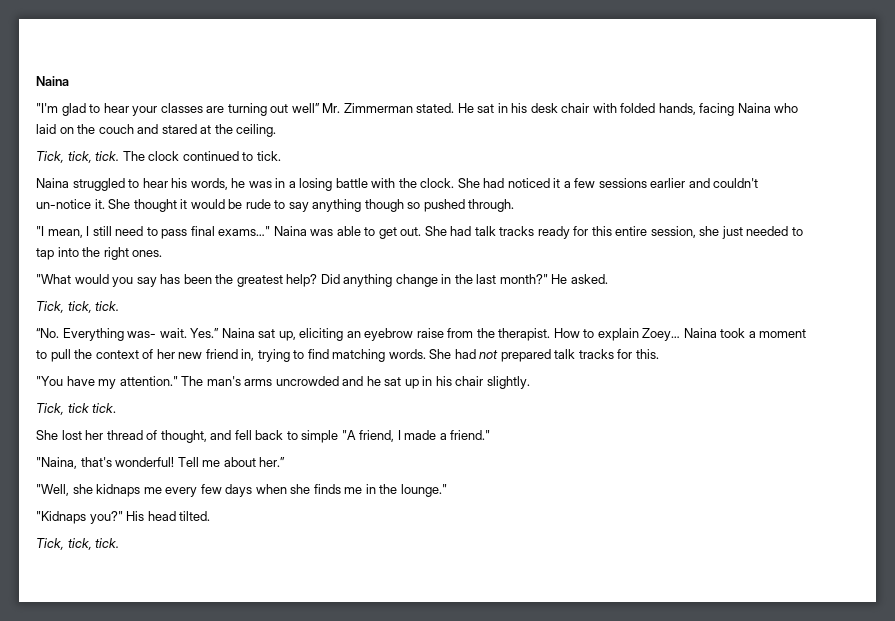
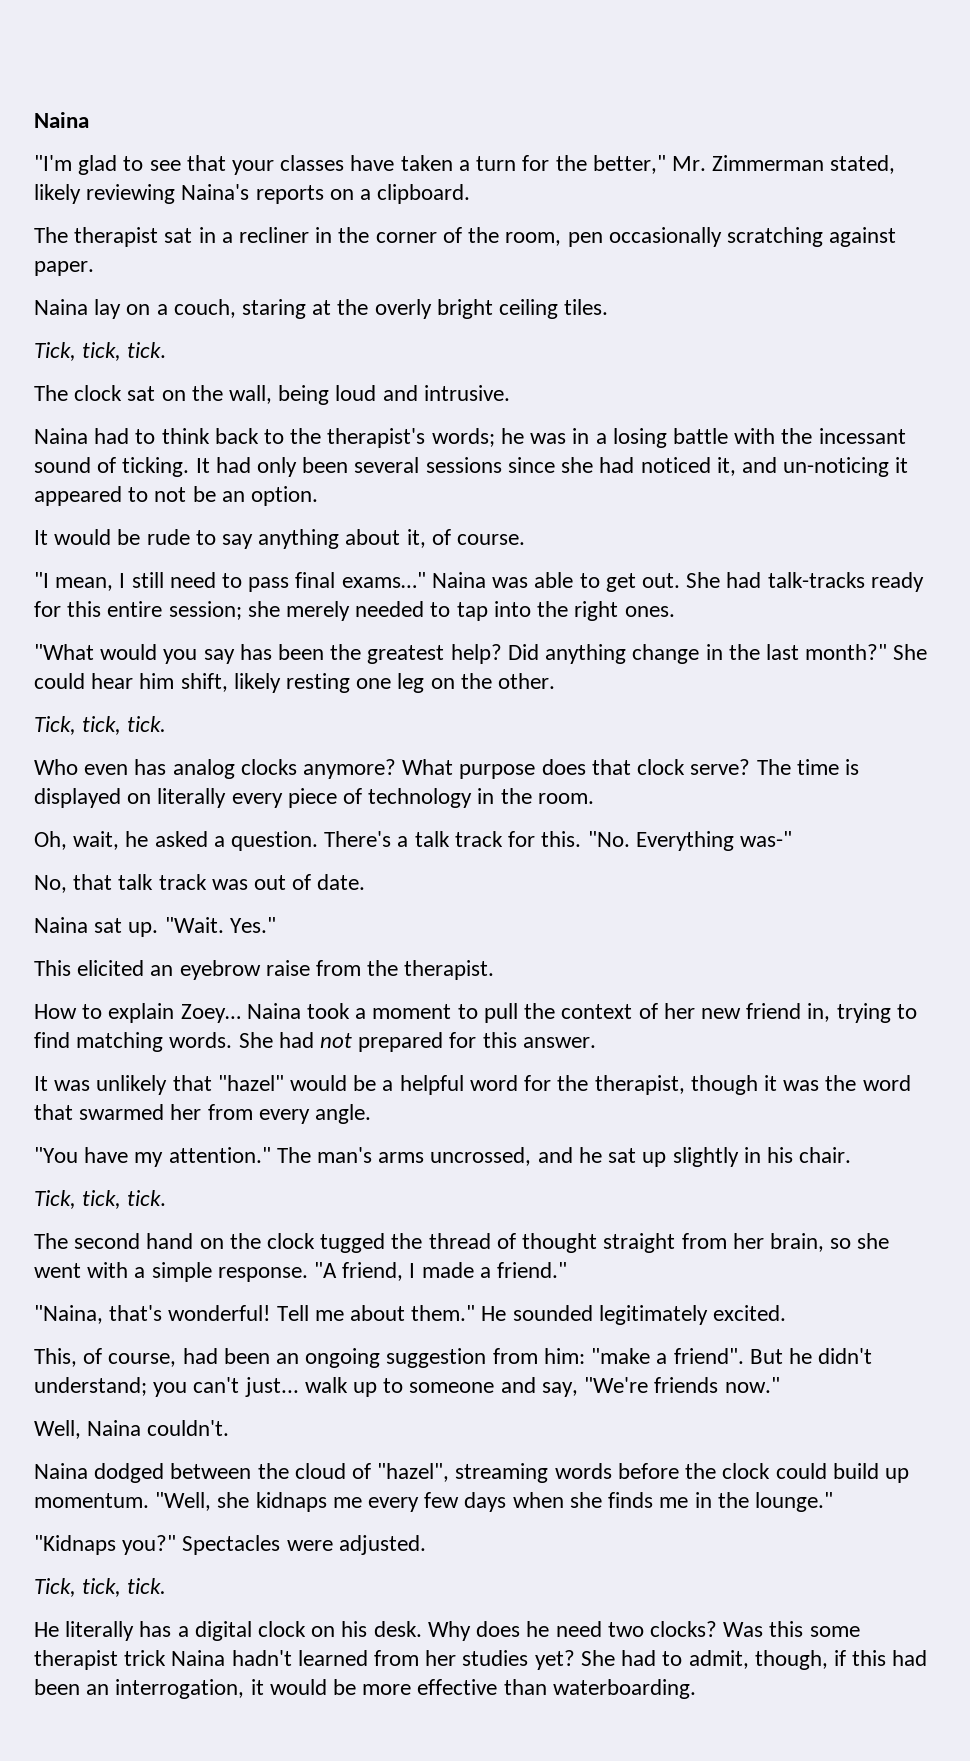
- "I'm glad to hear your classes are turning out well” Mr. Zimmerman stated. He sat in his desk chair with folded hands, facing Naina who laid on the couch and stared at the ceiling.
- Tick, tick, tick. The clock continued to tick.
- Naina struggled to hear his words, he was in a losing battle with the clock. She had noticed it a few sessions earlier and couldn't un-notice it. She thought it would be rude to say anything though so pushed through.
+ "I'm glad to see that your classes have taken a turn for the better," Mr. Zimmerman stated, likely reviewing Naina's reports on a clipboard.
+ The therapist sat in a recliner in the corner of the room, pen occasionally scratching against paper.
+ Naina lay on a couch, staring at the overly bright ceiling tiles.
+ Tick, tick, tick.
+ The clock sat on the wall, being loud and intrusive.
+ Naina had to think back to the therapist's words; he was in a losing battle with the incessant sound of ticking. It had only been several sessions since she had noticed it, and un-noticing it appeared to not be an option.
+ It would be rude to say anything about it, of course.
- She had talk tracks ready for this entire session, she just needed to tap into the right ones.
+ She had talk-tracks ready for this entire session; she merely needed to tap into the right ones.
- He asked.
+ She could hear him shift, likely resting one leg on the other.
  Tick, tick, tick.
- “No. Everything was- wait. Yes.” Naina sat up, eliciting an eyebrow raise from the therapist. How to explain Zoey…
+ Who even has analog clocks anymore? What purpose does that clock serve? The time is displayed on literally every piece of technology in the room.
+ Oh, wait, he asked a question. There's a talk track for this. "No. Everything was-"
+ No, that talk track was out of date.
+ Naina sat up. "Wait. Yes."
+ This elicited an eyebrow raise from the therapist.
+ How to explain Zoey…
- She had not prepared talk tracks for this.
+ She had not prepared for this answer.
+ It was unlikely that "hazel" would be a helpful word for the therapist, though it was the word that swarmed her from every angle.
- The man's arms uncrowded and he sat up in his chair slightly.
- Tick, tick tick.
- She lost her thread of thought, and fell back to simple "A friend, I made a friend."
+ The man's arms uncrossed, and he sat up slightly in his chair.
+ Tick, tick, tick.
+ The second hand on the clock tugged the thread of thought straight from her brain, so she went with a simple response. "A friend, I made a friend."
- Tell me about her.”
- "Well, she kidnaps me every few days when she finds me in the lounge."
+ Tell me about them." He sounded legitimately excited.
+ This, of course, had been an ongoing suggestion from him: "make a friend". But he didn't understand; you can't just... walk up to someone and say, "We're friends now."
+ Well, Naina couldn't.
+ Naina dodged between the cloud of "hazel", streaming words before the clock could build up momentum. "Well, she kidnaps me every few days when she finds me in the lounge."
- His head tilted.
+ Spectacles were adjusted.
  Tick, tick, tick.
+ He literally has a digital clock on his desk. Why does he need two clocks? Was this some therapist trick Naina hadn't learned from her studies yet? She had to admit, though, if this had been an interrogation, it would be more effective than waterboarding.

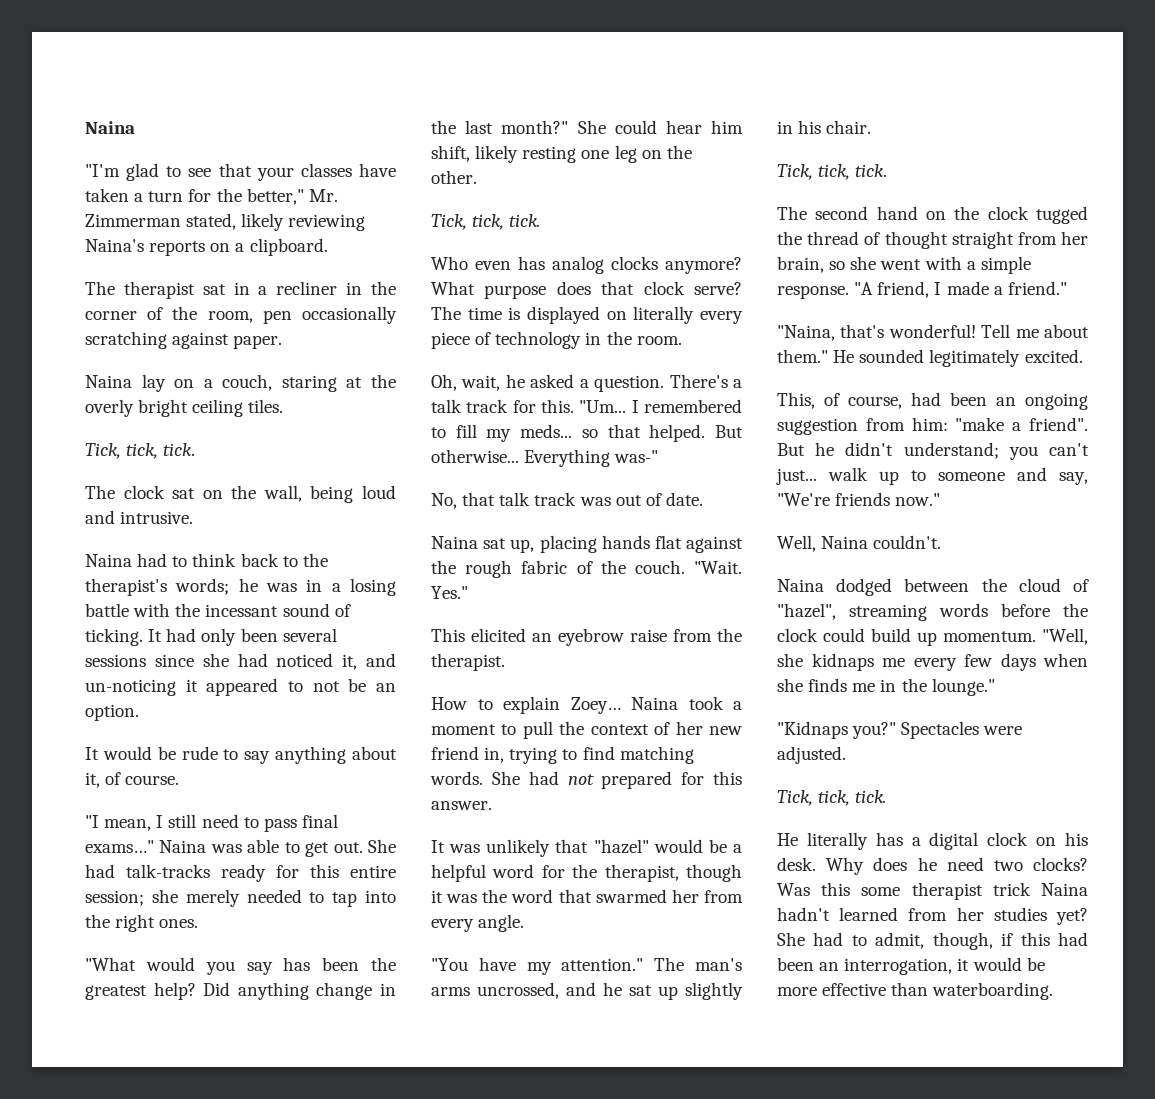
- "No. Everything was-"
+ "Um... I remembered to fill my meds... so that helped. But otherwise... Everything was-"
- Naina sat up.
+ Naina sat up, placing hands flat against the rough fabric of the couch.

